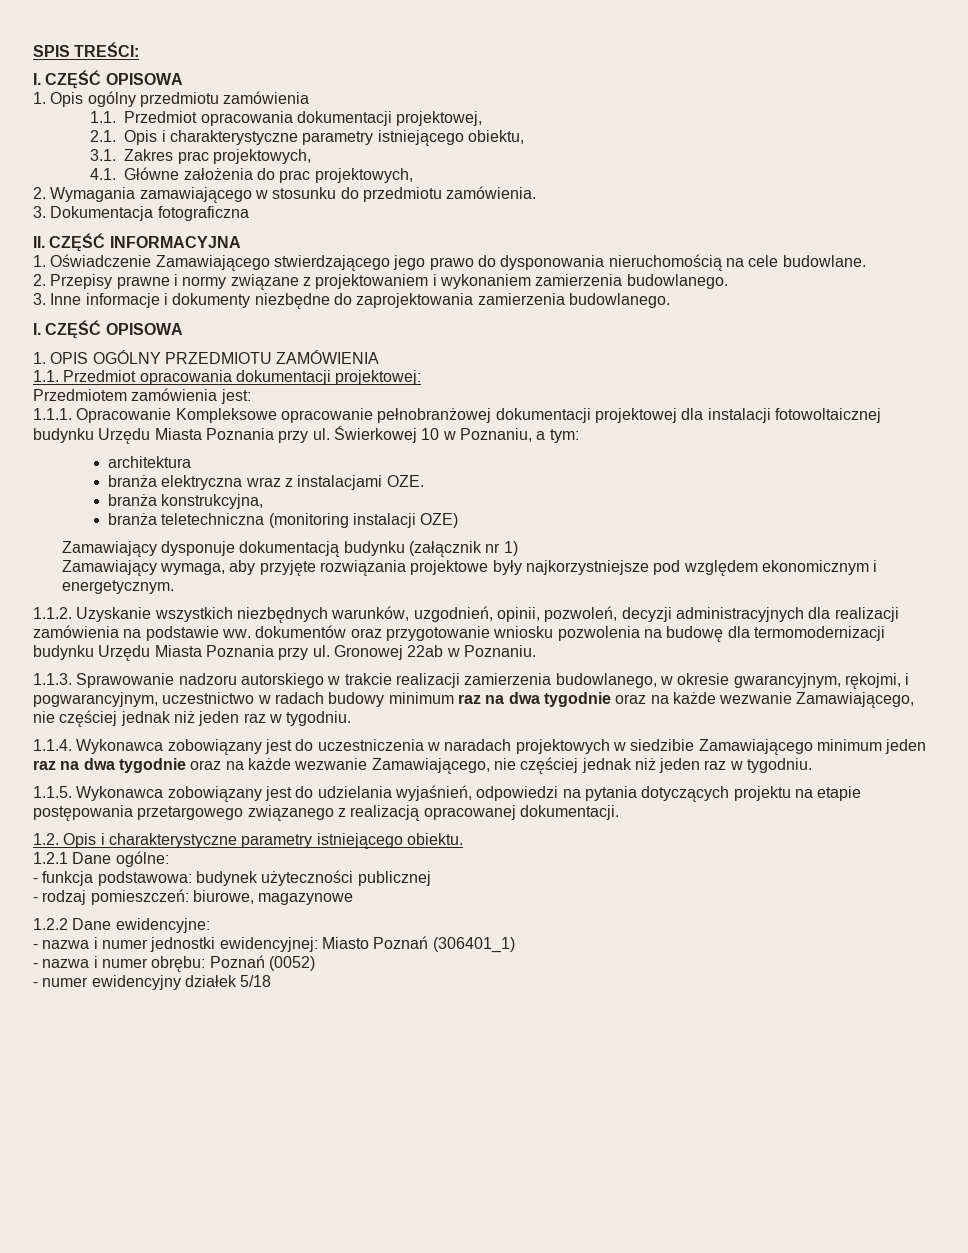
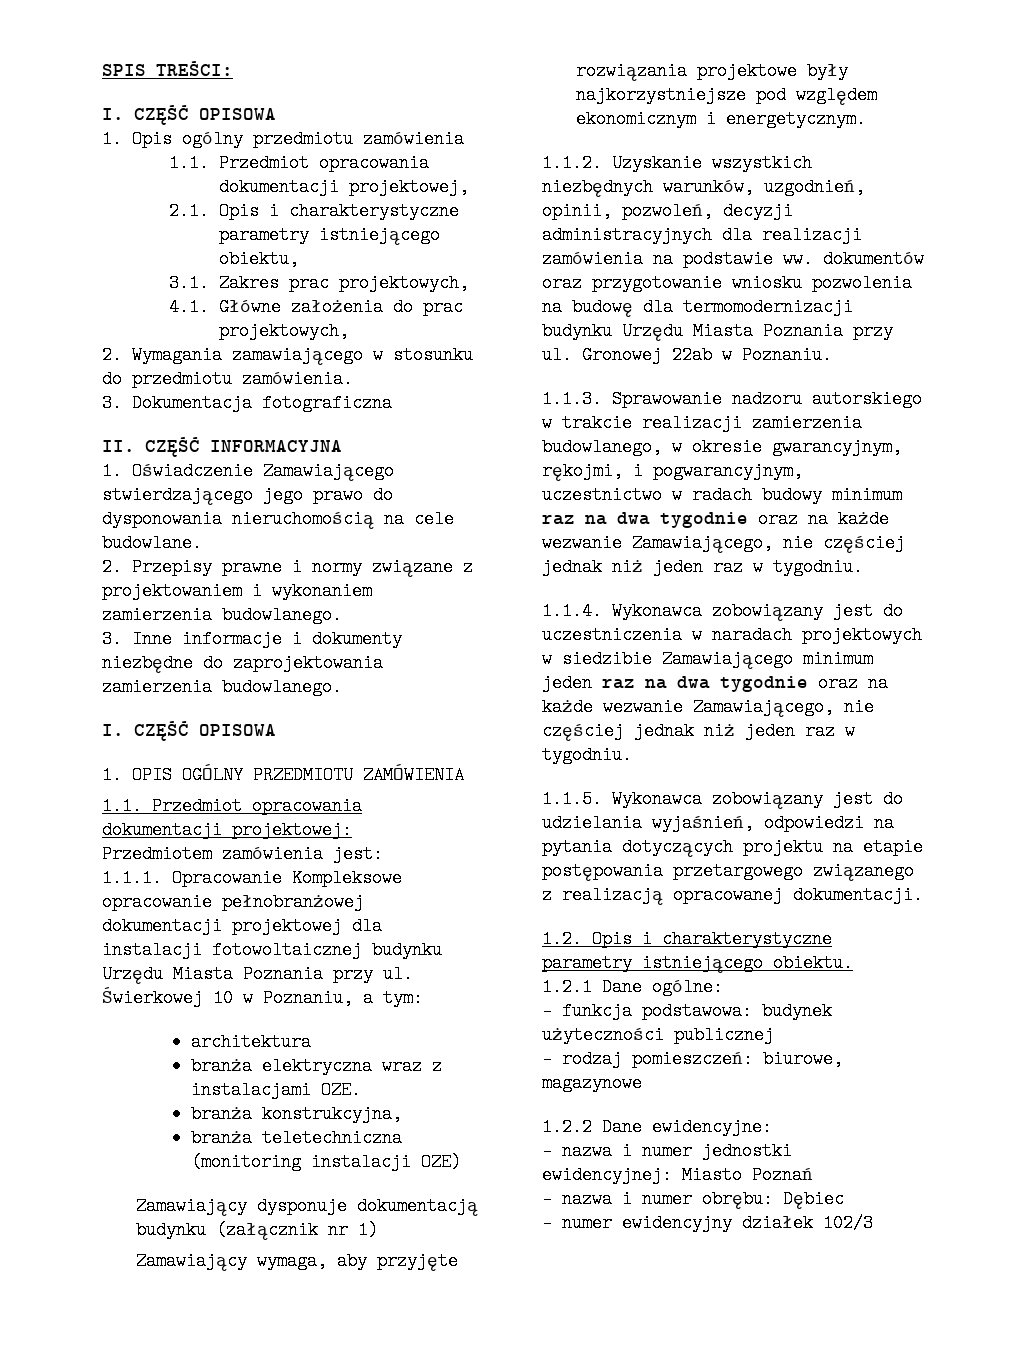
- - nazwa i numer jednostki ewidencyjnej: Miasto Poznań (306401_1)
+ - nazwa i numer jednostki ewidencyjnej: Miasto Poznań
- - nazwa i numer obrębu: Poznań (0052)
+ - nazwa i numer obrębu: Dębiec
- - numer ewidencyjny działek 5/18
+ - numer ewidencyjny działek 102/3

